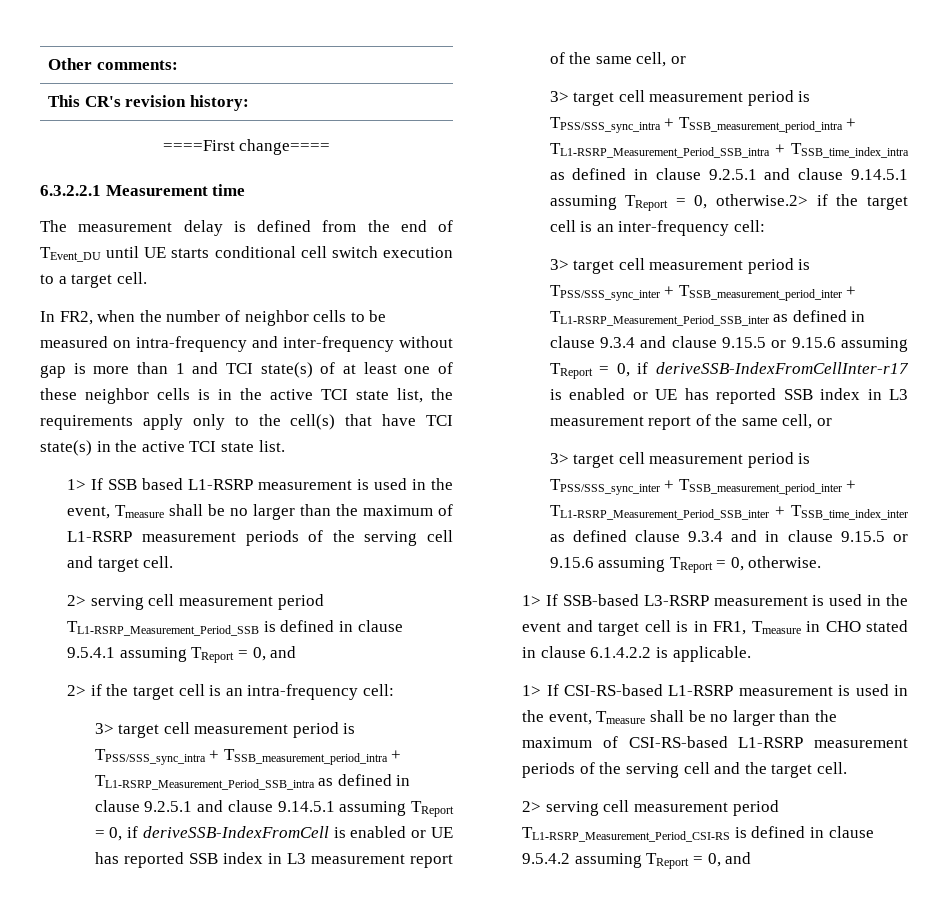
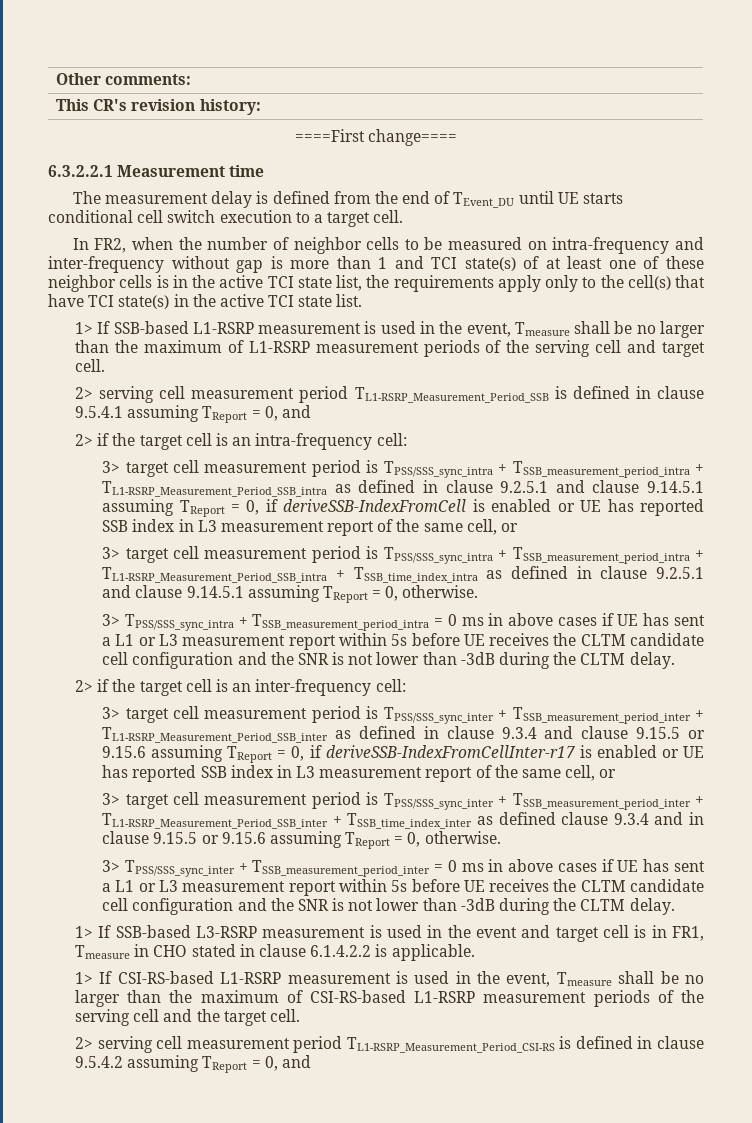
- 1> If SSB based L1-RSRP measurement is used in the event, Tmeasure shall be no larger than the maximum of L1-RSRP measurement periods of the serving cell and target cell.
+ 1> If SSB-based L1-RSRP measurement is used in the event, Tmeasure shall be no larger than the maximum of L1-RSRP measurement periods of the serving cell and target cell.
- 3> target cell measurement period is TPSS/SSS_sync_intra + TSSB_measurement_period_intra + TL1-RSRP_Measurement_Period_SSB_intra + TSSB_time_index_intra as defined in clause 9.2.5.1 and clause 9.14.5.1 assuming TReport = 0, otherwise.2> if the target cell is an inter-frequency cell:
+ 3> target cell measurement period is TPSS/SSS_sync_intra + TSSB_measurement_period_intra + TL1-RSRP_Measurement_Period_SSB_intra + TSSB_time_index_intra as defined in clause 9.2.5.1 and clause 9.14.5.1 assuming TReport = 0, otherwise.
+ 3> TPSS/SSS_sync_intra + TSSB_measurement_period_intra = 0 ms in above cases if UE has sent a L1 or L3 measurement report within 5s before UE receives the CLTM candidate cell configuration and the SNR is not lower than -3dB during the CLTM delay.
+ 2> if the target cell is an inter-frequency cell:
+ 3> TPSS/SSS_sync_inter + TSSB_measurement_period_inter = 0 ms in above cases if UE has sent a L1 or L3 measurement report within 5s before UE receives the CLTM candidate cell configuration and the SNR is not lower than -3dB during the CLTM delay.

